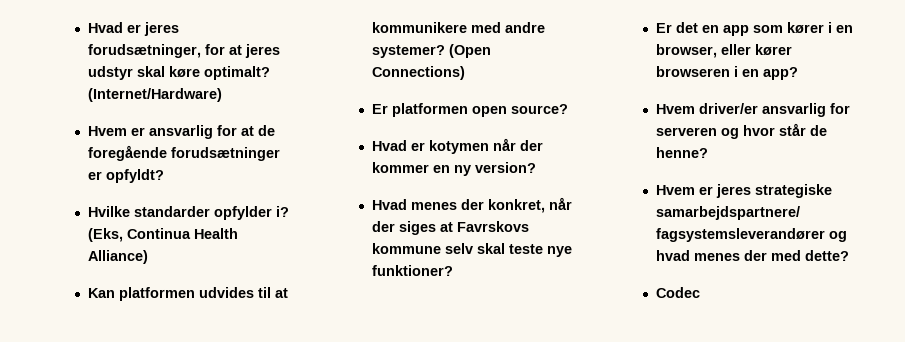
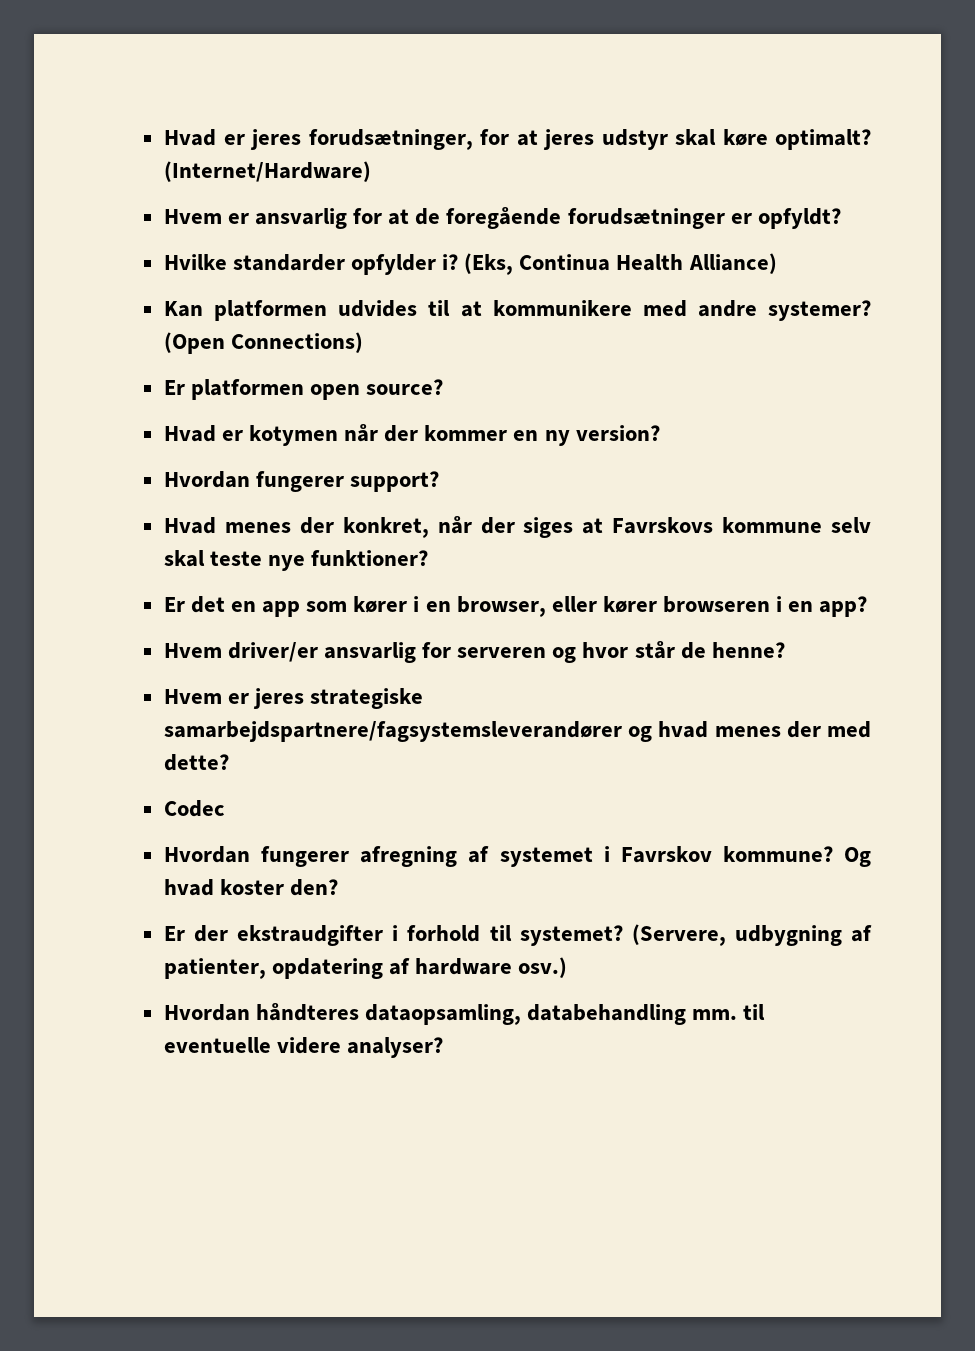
+ Hvordan fungerer support?
+ Hvordan fungerer afregning af systemet i Favrskov kommune? Og hvad koster den?
+ Er der ekstraudgifter i forhold til systemet? (Servere, udbygning af patienter, opdatering af hardware osv.)
+ Hvordan håndteres dataopsamling, databehandling mm. til eventuelle videre analyser?

